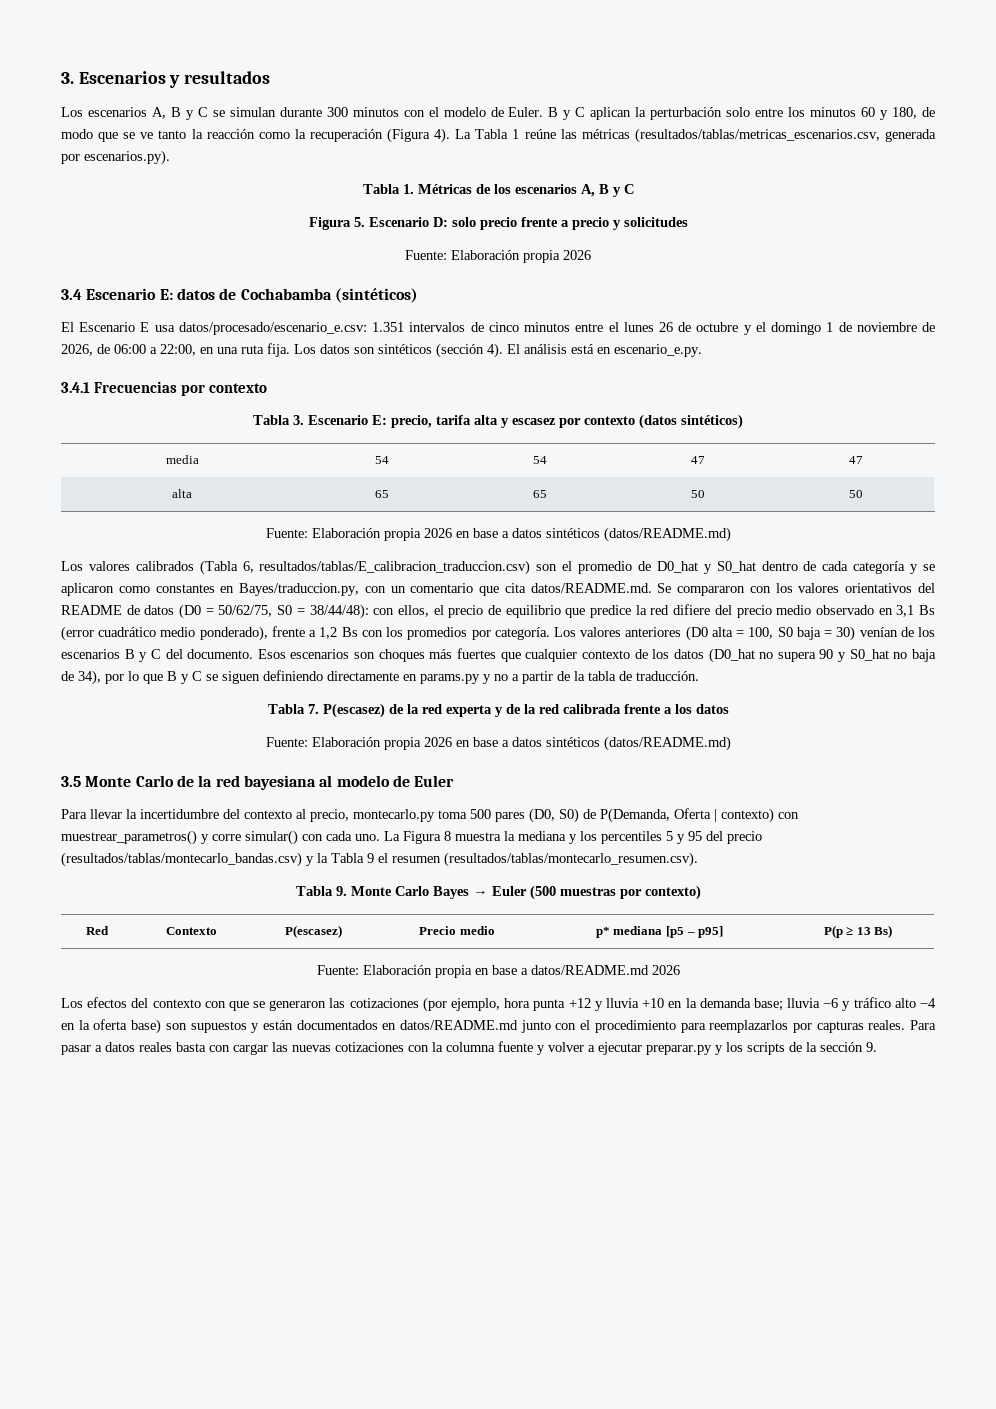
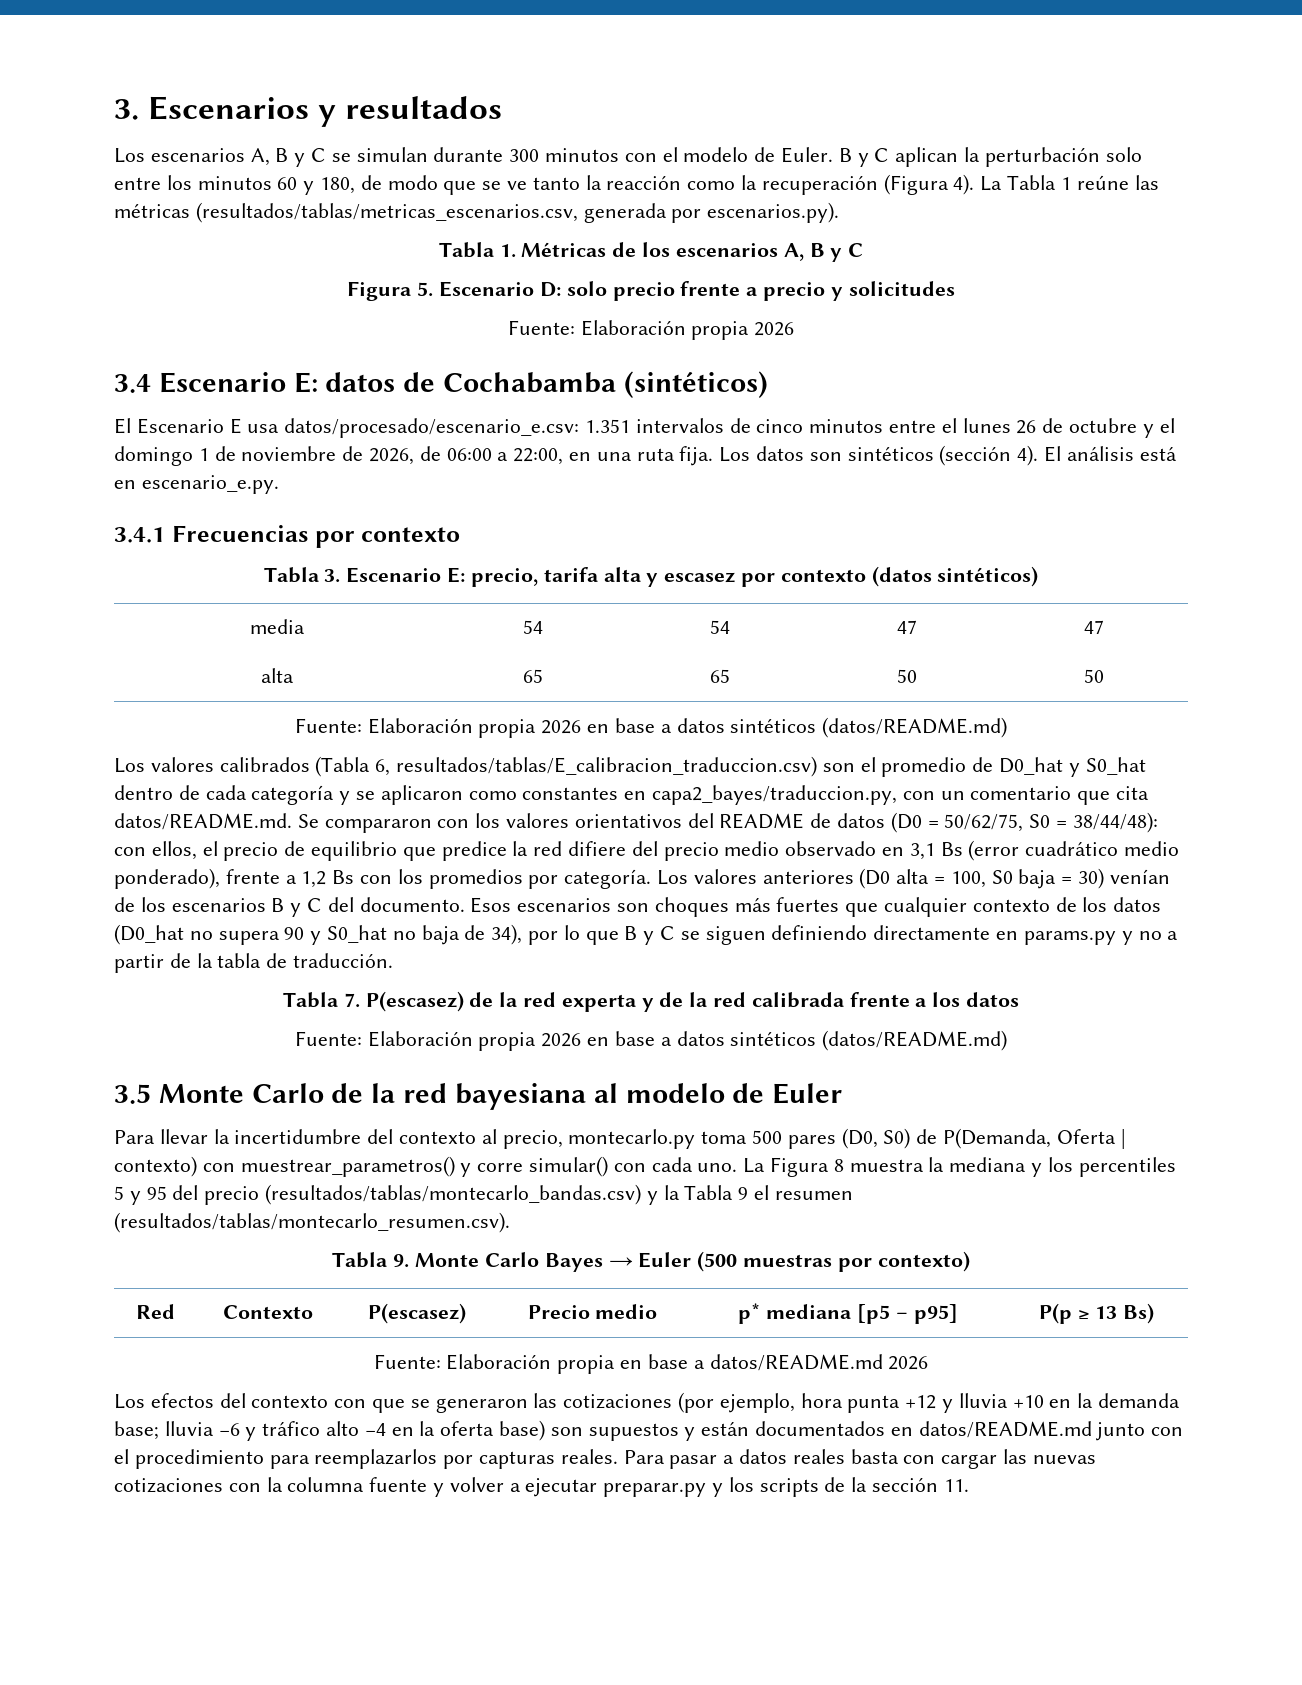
- Los valores calibrados (Tabla 6, resultados/tablas/E_calibracion_traduccion.csv) son el promedio de D0_hat y S0_hat dentro de cada categoría y se aplicaron como constantes en Bayes/traduccion.py, con un comentario que cita datos/README.md. Se compararon con los valores orientativos del README de datos (D0 = 50/62/75, S0 = 38/44/48):
+ Los valores calibrados (Tabla 6, resultados/tablas/E_calibracion_traduccion.csv) son el promedio de D0_hat y S0_hat dentro de cada categoría y se aplicaron como constantes en capa2_bayes/traduccion.py, con un comentario que cita datos/README.md. Se compararon con los valores orientativos del README de datos (D0 = 50/62/75, S0 = 38/44/48):
- Para pasar a datos reales basta con cargar las nuevas cotizaciones con la columna fuente y volver a ejecutar preparar.py y los scripts de la sección 9.
+ Para pasar a datos reales basta con cargar las nuevas cotizaciones con la columna fuente y volver a ejecutar preparar.py y los scripts de la sección 11.

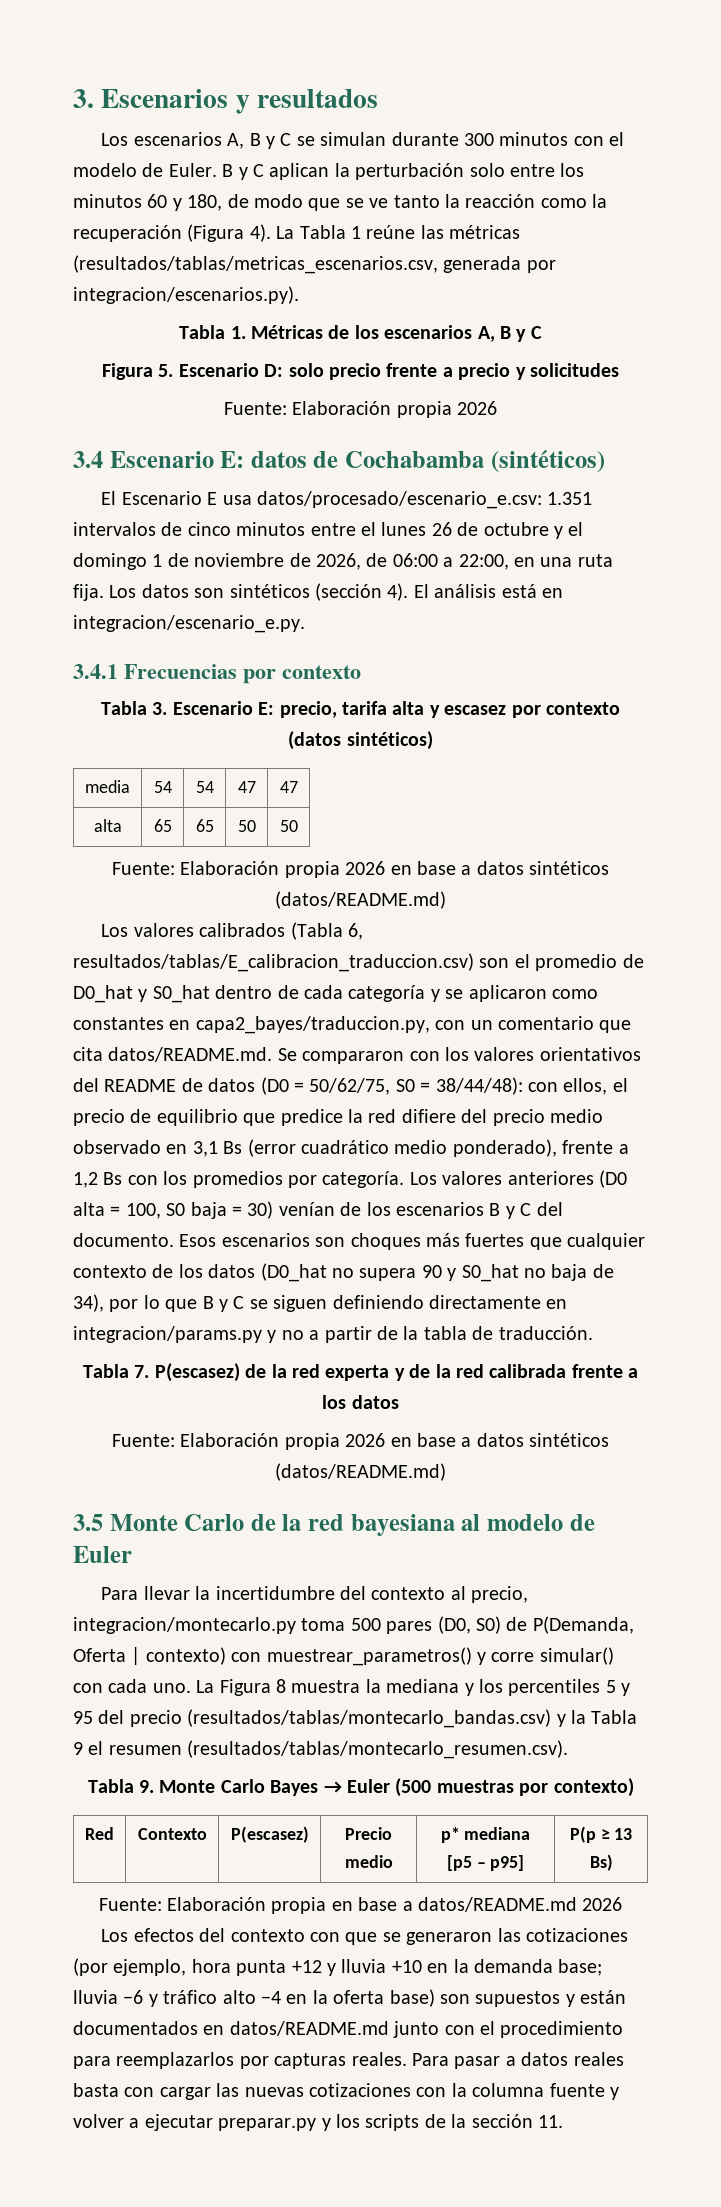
- La Tabla 1 reúne las métricas (resultados/tablas/metricas_escenarios.csv, generada por escenarios.py).
+ La Tabla 1 reúne las métricas (resultados/tablas/metricas_escenarios.csv, generada por integracion/escenarios.py).
- El análisis está en escenario_e.py.
+ El análisis está en integracion/escenario_e.py.
- Esos escenarios son choques más fuertes que cualquier contexto de los datos (D0_hat no supera 90 y S0_hat no baja de 34), por lo que B y C se siguen definiendo directamente en params.py y no a partir de la tabla de traducción.
+ Esos escenarios son choques más fuertes que cualquier contexto de los datos (D0_hat no supera 90 y S0_hat no baja de 34), por lo que B y C se siguen definiendo directamente en integracion/params.py y no a partir de la tabla de traducción.
- Para llevar la incertidumbre del contexto al precio, montecarlo.py toma 500 pares (D0, S0) de P(Demanda, Oferta | contexto) con muestrear_parametros() y corre simular() con cada uno.
+ Para llevar la incertidumbre del contexto al precio, integracion/montecarlo.py toma 500 pares (D0, S0) de P(Demanda, Oferta | contexto) con muestrear_parametros() y corre simular() con cada uno.

